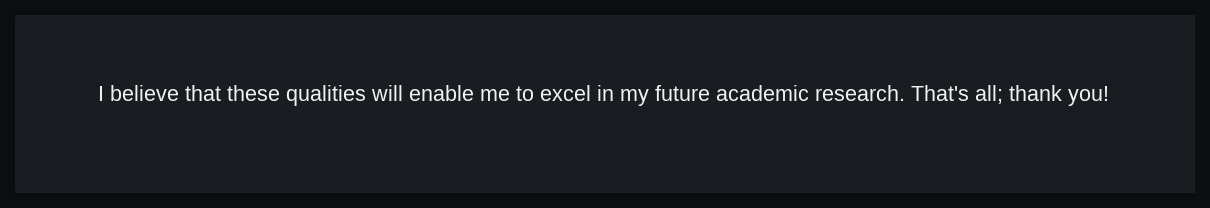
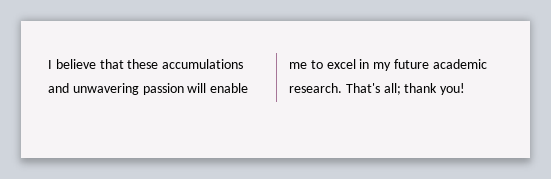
- I believe that these qualities will enable me to excel in my future academic research.
+ I believe that these accumulations and unwavering passion will enable me to excel in my future academic research.

